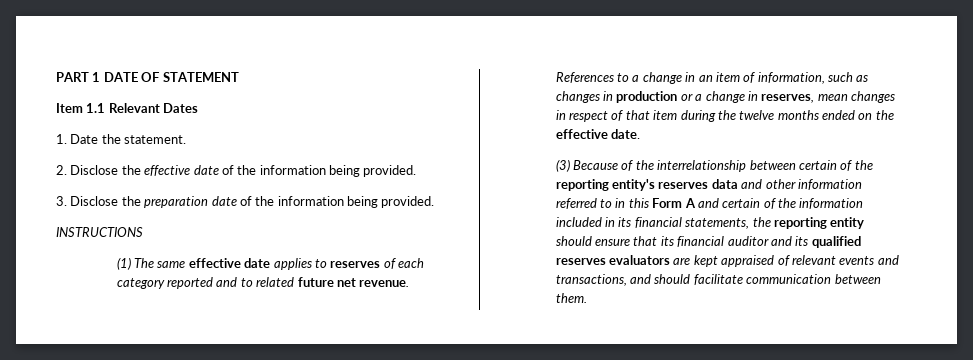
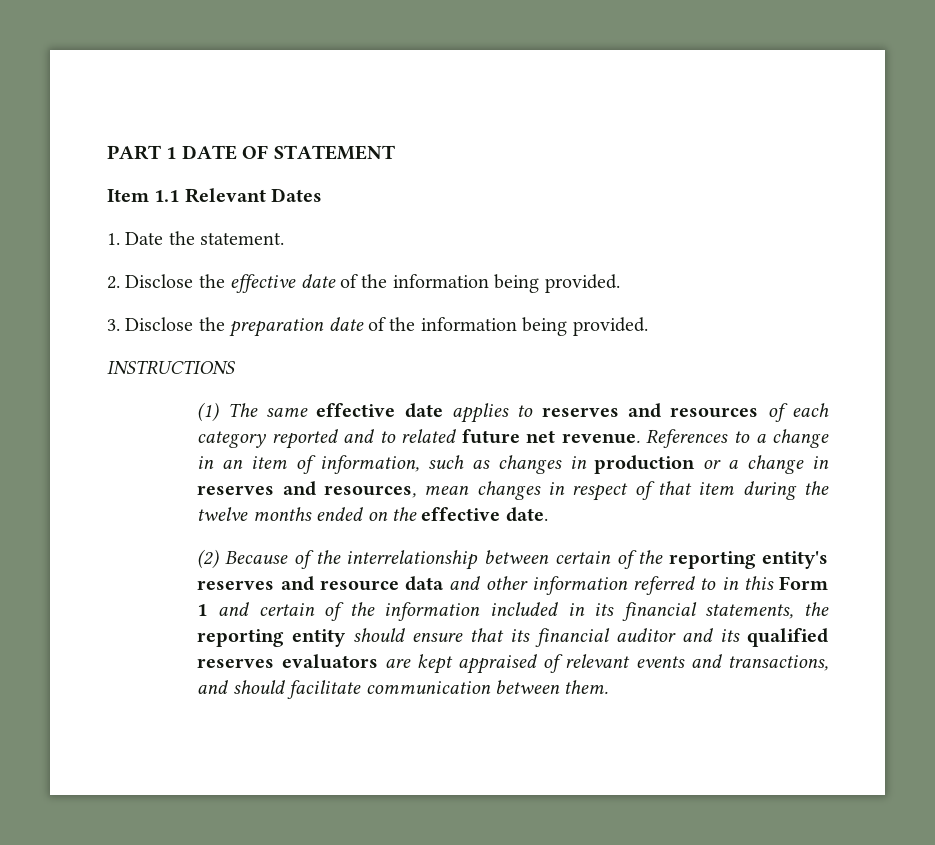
- (1) The same effective date applies to reserves of each category reported and to related future net revenue.
+ (1) The same effective date applies to reserves and resources of each category reported and to related future net revenue.
- References to a change in an item of information, such as changes in production or a change in reserves, mean changes in respect of that item during the twelve months ended on the effective date.
+ References to a change in an item of information, such as changes in production or a change in reserves and resources, mean changes in respect of that item during the twelve months ended on the effective date.
- (3) Because of the interrelationship between certain of the reporting entity's reserves data and other information referred to in this Form A and certain of the information included in its financial statements, the reporting entity should ensure that its financial auditor and its qualified reserves evaluators are kept appraised of relevant events and transactions, and should facilitate communication between them.
+ (2) Because of the interrelationship between certain of the reporting entity's reserves and resource data and other information referred to in this Form 1 and certain of the information included in its financial statements, the reporting entity should ensure that its financial auditor and its qualified reserves evaluators are kept appraised of relevant events and transactions, and should facilitate communication between them.

